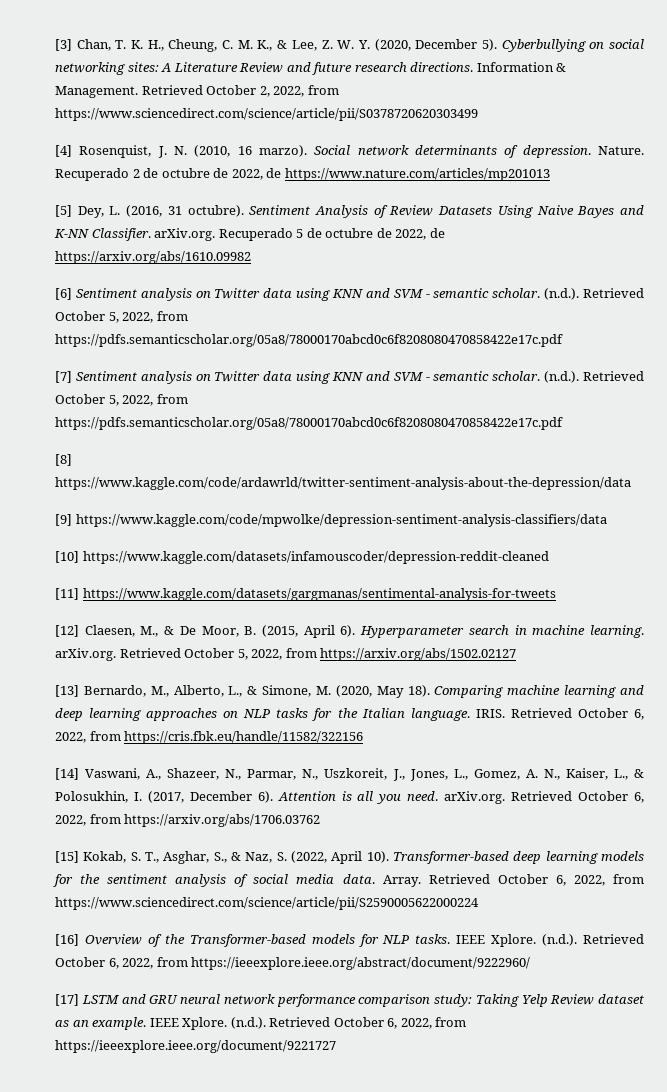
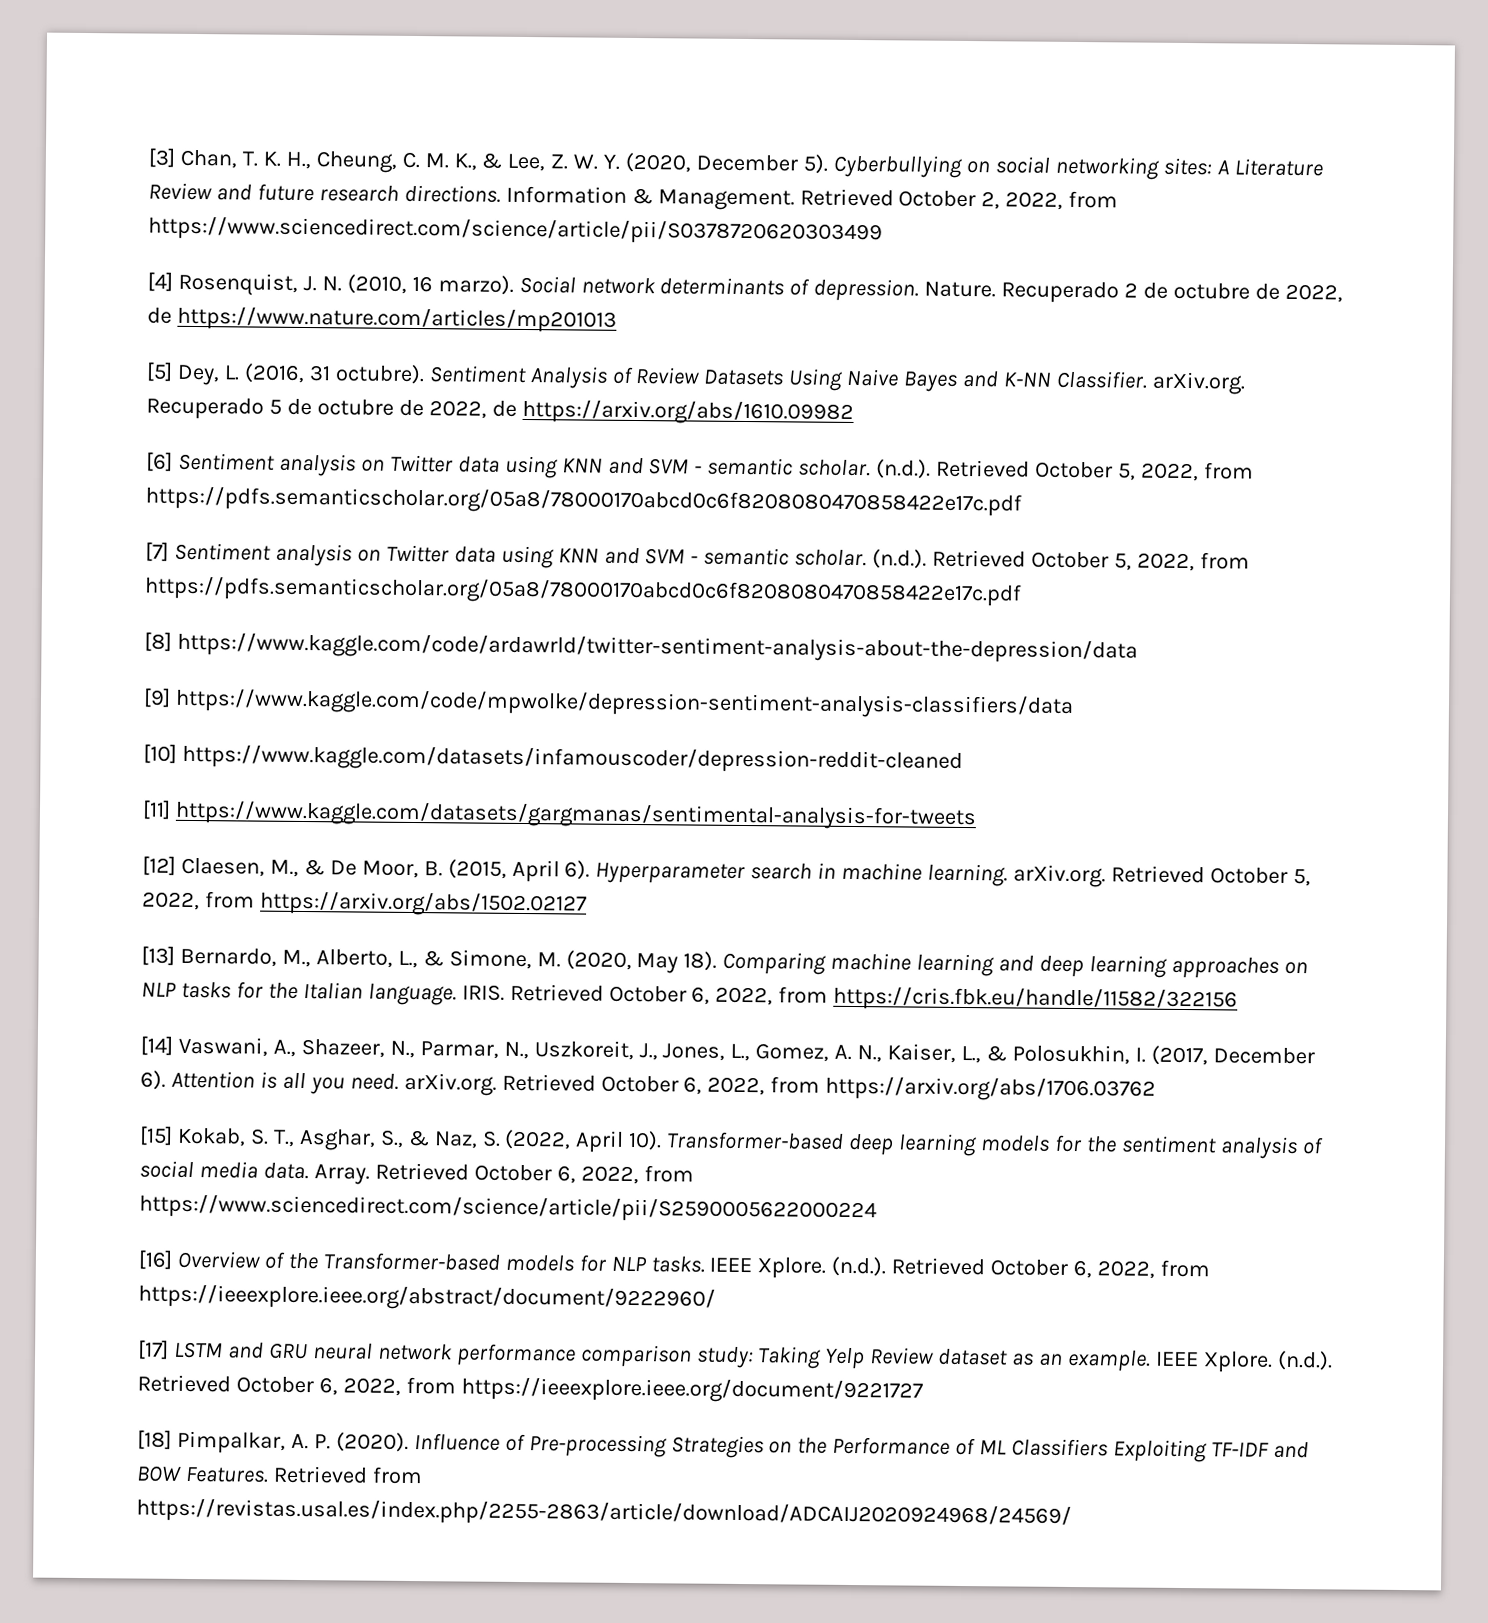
+ [18] Pimpalkar, A. P. (2020). Influence of Pre-processing Strategies on the Performance of ML Classifiers Exploiting TF-IDF and BOW Features. Retrieved from https://revistas.usal.es/index.php/2255-2863/article/download/ADCAIJ2020924968/24569/

